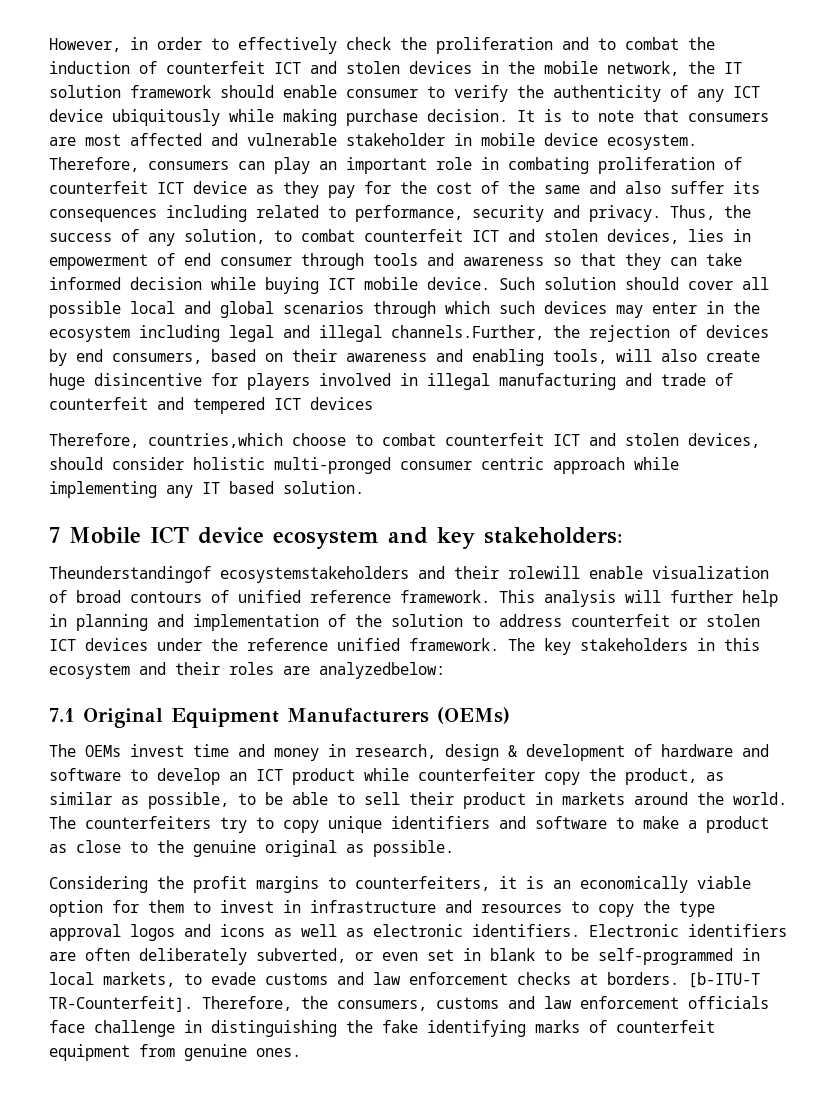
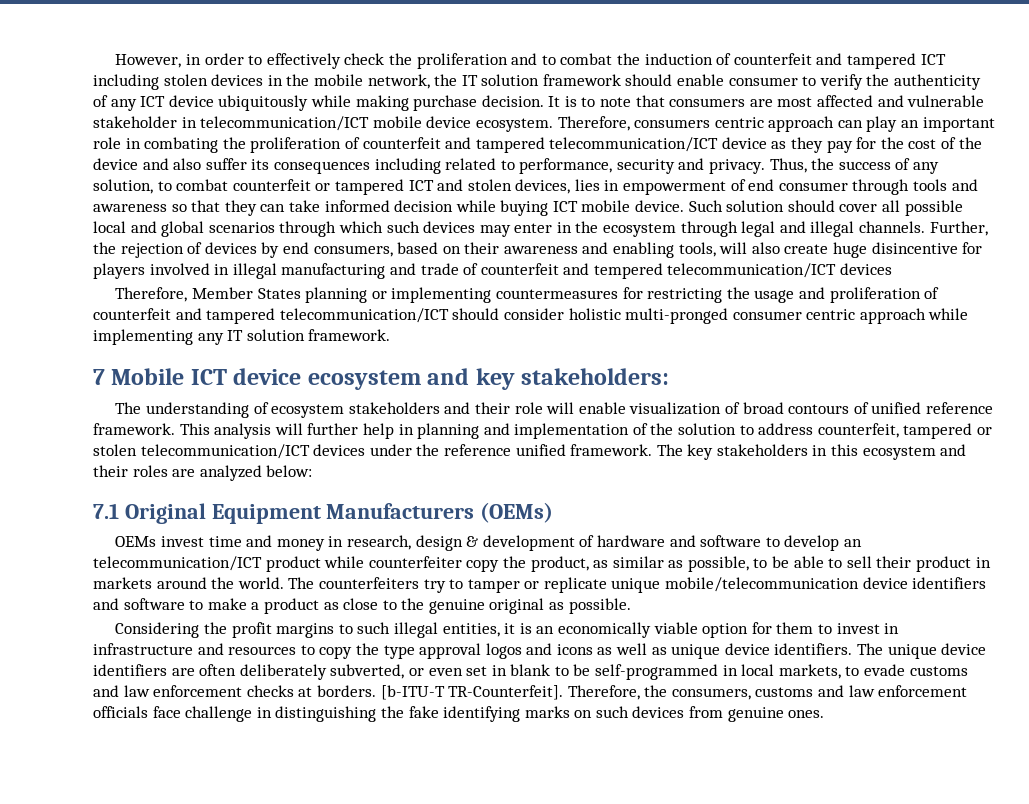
- However, in order to effectively check the proliferation and to combat the induction of counterfeit ICT and stolen devices in the mobile network, the IT solution framework should enable consumer to verify the authenticity of any ICT device ubiquitously while making purchase decision.
+ However, in order to effectively check the proliferation and to combat the induction of counterfeit and tampered ICT including stolen devices in the mobile network, the IT solution framework should enable consumer to verify the authenticity of any ICT device ubiquitously while making purchase decision.
- It is to note that consumers are most affected and vulnerable stakeholder in mobile device ecosystem.
+ It is to note that consumers are most affected and vulnerable stakeholder in telecommunication/ICT mobile device ecosystem.
- Therefore, consumers can play an important role in combating proliferation of counterfeit ICT device as they pay for the cost of the same and also suffer its consequences including related to performance, security and privacy.
+ Therefore, consumers centric approach can play an important role in combating the proliferation of counterfeit and tampered telecommunication/ICT device as they pay for the cost of the device and also suffer its consequences including related to performance, security and privacy.
- Thus, the success of any solution, to combat counterfeit ICT and stolen devices, lies in empowerment of end consumer through tools and awareness so that they can take informed decision while buying ICT mobile device.
+ Thus, the success of any solution, to combat counterfeit or tampered ICT and stolen devices, lies in empowerment of end consumer through tools and awareness so that they can take informed decision while buying ICT mobile device.
- Such solution should cover all possible local and global scenarios through which such devices may enter in the ecosystem including legal and illegal channels.Further, the rejection of devices by end consumers, based on their awareness and enabling tools, will also create huge disincentive for players involved in illegal manufacturing and trade of counterfeit and tempered ICT devices
+ Such solution should cover all possible local and global scenarios through which such devices may enter in the ecosystem through legal and illegal channels. Further, the rejection of devices by end consumers, based on their awareness and enabling tools, will also create huge disincentive for players involved in illegal manufacturing and trade of counterfeit and tempered telecommunication/ICT devices
- Therefore, countries,which choose to combat counterfeit ICT and stolen devices, should consider holistic multi-pronged consumer centric approach while implementing any IT based solution.
+ Therefore, Member States planning or implementing countermeasures for restricting the usage and proliferation of counterfeit and tampered telecommunication/ICT should consider holistic multi-pronged consumer centric approach while implementing any IT solution framework.
- Theunderstandingof ecosystemstakeholders and their rolewill enable visualization of broad contours of unified reference framework.
+ The understanding of ecosystem stakeholders and their role will enable visualization of broad contours of unified reference framework.
- This analysis will further help in planning and implementation of the solution to address counterfeit or stolen ICT devices under the reference unified framework.
+ This analysis will further help in planning and implementation of the solution to address counterfeit, tampered or stolen telecommunication/ICT devices under the reference unified framework.
- The key stakeholders in this ecosystem and their roles are analyzedbelow:
+ The key stakeholders in this ecosystem and their roles are analyzed below:
- The OEMs invest time and money in research, design & development of hardware and software to develop an ICT product while counterfeiter copy the product, as similar as possible, to be able to sell their product in markets around the world.
+ OEMs invest time and money in research, design & development of hardware and software to develop an telecommunication/ICT product while counterfeiter copy the product, as similar as possible, to be able to sell their product in markets around the world.
- The counterfeiters try to copy unique identifiers and software to make a product as close to the genuine original as possible.
+ The counterfeiters try to tamper or replicate unique mobile/telecommunication device identifiers and software to make a product as close to the genuine original as possible.
- Considering the profit margins to counterfeiters, it is an economically viable option for them to invest in infrastructure and resources to copy the type approval logos and icons as well as electronic identifiers. Electronic identifiers are often deliberately subverted, or even set in blank to be self-programmed in local markets, to evade customs and law enforcement checks at borders.
+ Considering the profit margins to such illegal entities, it is an economically viable option for them to invest in infrastructure and resources to copy the type approval logos and icons as well as unique device identifiers. The unique device identifiers are often deliberately subverted, or even set in blank to be self-programmed in local markets, to evade customs and law enforcement checks at borders.
- Therefore, the consumers, customs and law enforcement officials face challenge in distinguishing the fake identifying marks of counterfeit equipment from genuine ones.
+ Therefore, the consumers, customs and law enforcement officials face challenge in distinguishing the fake identifying marks on such devices from genuine ones.

